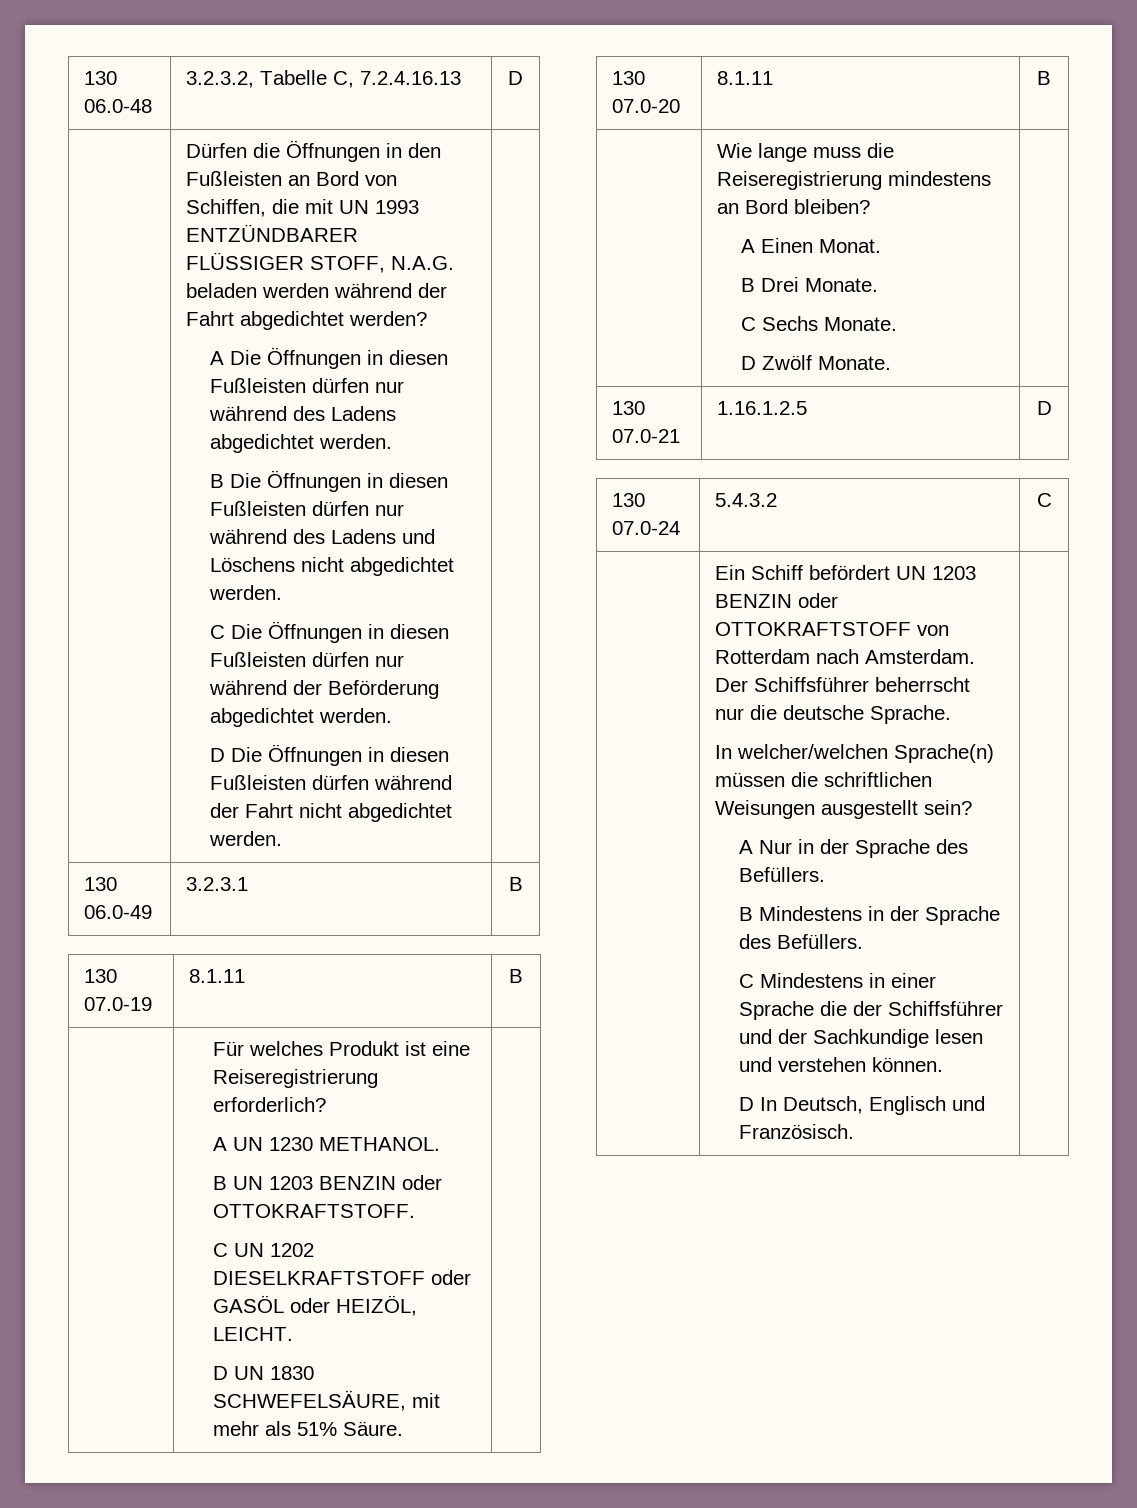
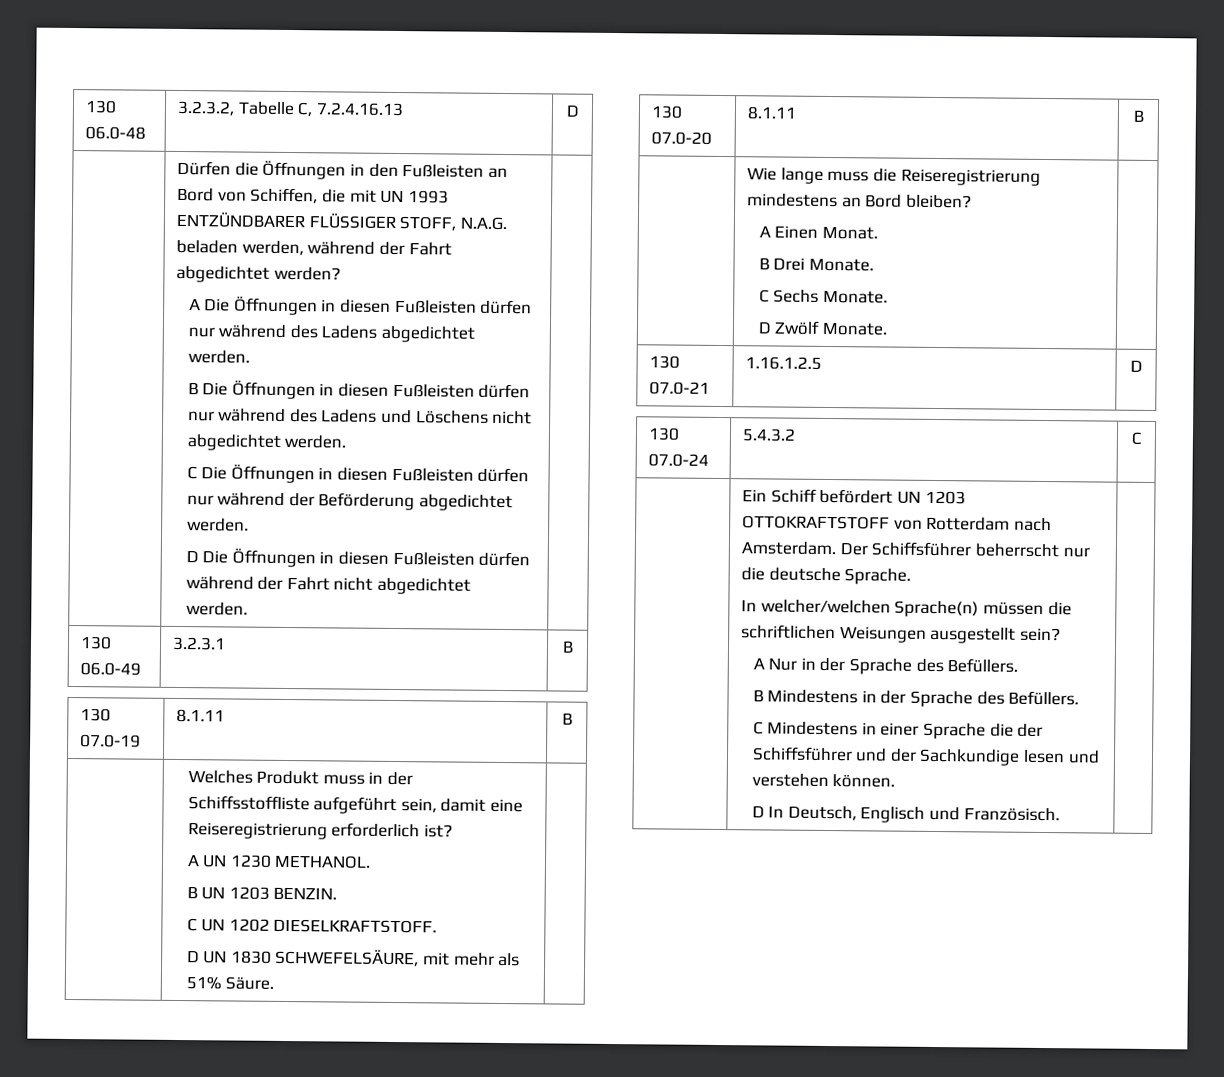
- Dürfen die Öffnungen in den Fußleisten an Bord von Schiffen, die mit UN 1993 ENTZÜNDBARER FLÜSSIGER STOFF, N.A.G. beladen werden während der Fahrt abgedichtet werden?
+ Dürfen die Öffnungen in den Fußleisten an Bord von Schiffen, die mit UN 1993 ENTZÜNDBARER FLÜSSIGER STOFF, N.A.G. beladen werden, während der Fahrt abgedichtet werden?
- | Für welches Produkt ist eine Reiseregistrierung erforderlich?
+ | Welches Produkt muss in der Schiffsstoffliste aufgeführt sein, damit eine Reiseregistrierung erforderlich ist?
  A UN 1230 METHANOL.
- B UN 1203 BENZIN oder OTTOKRAFTSTOFF.
- C UN 1202 DIESELKRAFTSTOFF oder GASÖL oder HEIZÖL, LEICHT.
+ B UN 1203 BENZIN.
+ C UN 1202 DIESELKRAFTSTOFF.
- Ein Schiff befördert UN 1203 BENZIN oder OTTOKRAFTSTOFF von Rotterdam nach Amsterdam.
+ Ein Schiff befördert UN 1203 OTTOKRAFTSTOFF von Rotterdam nach Amsterdam.

